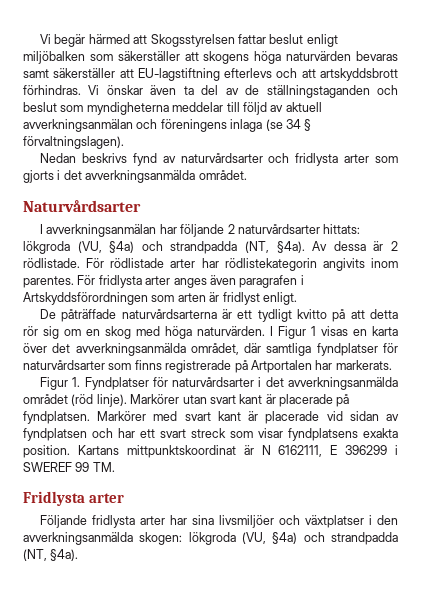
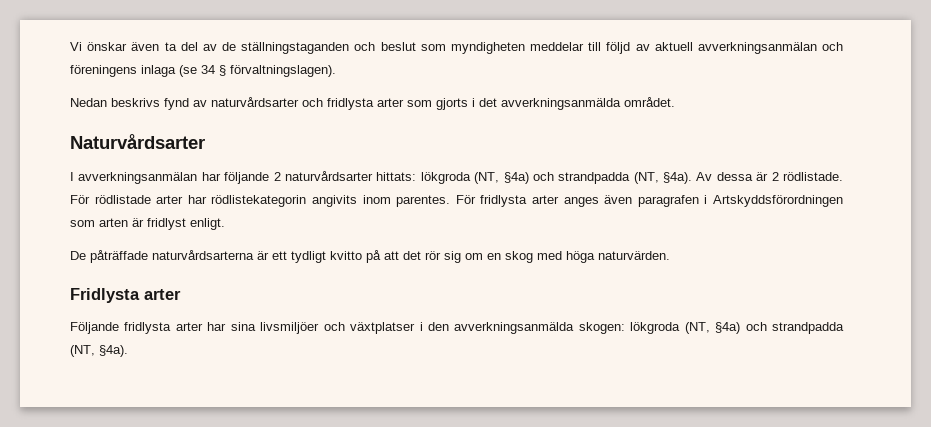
- Vi begär härmed att Skogsstyrelsen fattar beslut enligt miljöbalken som säkerställer att skogens höga naturvärden bevaras samt säkerställer att EU-lagstiftning efterlevs och att artskyddsbrott förhindras. Vi önskar även ta del av de ställningstaganden och beslut som myndigheterna meddelar till följd av aktuell avverkningsanmälan och föreningens inlaga (se 34 § förvaltningslagen).
+ Vi önskar även ta del av de ställningstaganden och beslut som myndigheten meddelar till följd av aktuell avverkningsanmälan och föreningens inlaga (se 34 § förvaltningslagen).
- I avverkningsanmälan har följande 2 naturvårdsarter hittats: lökgroda (VU, §4a) och strandpadda (NT, §4a).
+ I avverkningsanmälan har följande 2 naturvårdsarter hittats: lökgroda (NT, §4a) och strandpadda (NT, §4a).
- De påträffade naturvårdsarterna är ett tydligt kvitto på att detta rör sig om en skog med höga naturvärden. I Figur 1 visas en karta över det avverkningsanmälda området, där samtliga fyndplatser för naturvårdsarter som finns registrerade på Artportalen har markerats.
- Figur 1. Fyndplatser för naturvårdsarter i det avverkningsanmälda området (röd linje). Markörer utan svart kant är placerade på fyndplatsen. Markörer med svart kant är placerade vid sidan av fyndplatsen och har ett svart streck som visar fyndplatsens exakta position. Kartans mittpunktskoordinat är N 6162111, E 396299 i SWEREF 99 TM.
+ De påträffade naturvårdsarterna är ett tydligt kvitto på att det rör sig om en skog med höga naturvärden.
- Följande fridlysta arter har sina livsmiljöer och växtplatser i den avverkningsanmälda skogen: lökgroda (VU, §4a) och strandpadda (NT, §4a).
+ Följande fridlysta arter har sina livsmiljöer och växtplatser i den avverkningsanmälda skogen: lökgroda (NT, §4a) och strandpadda (NT, §4a).

